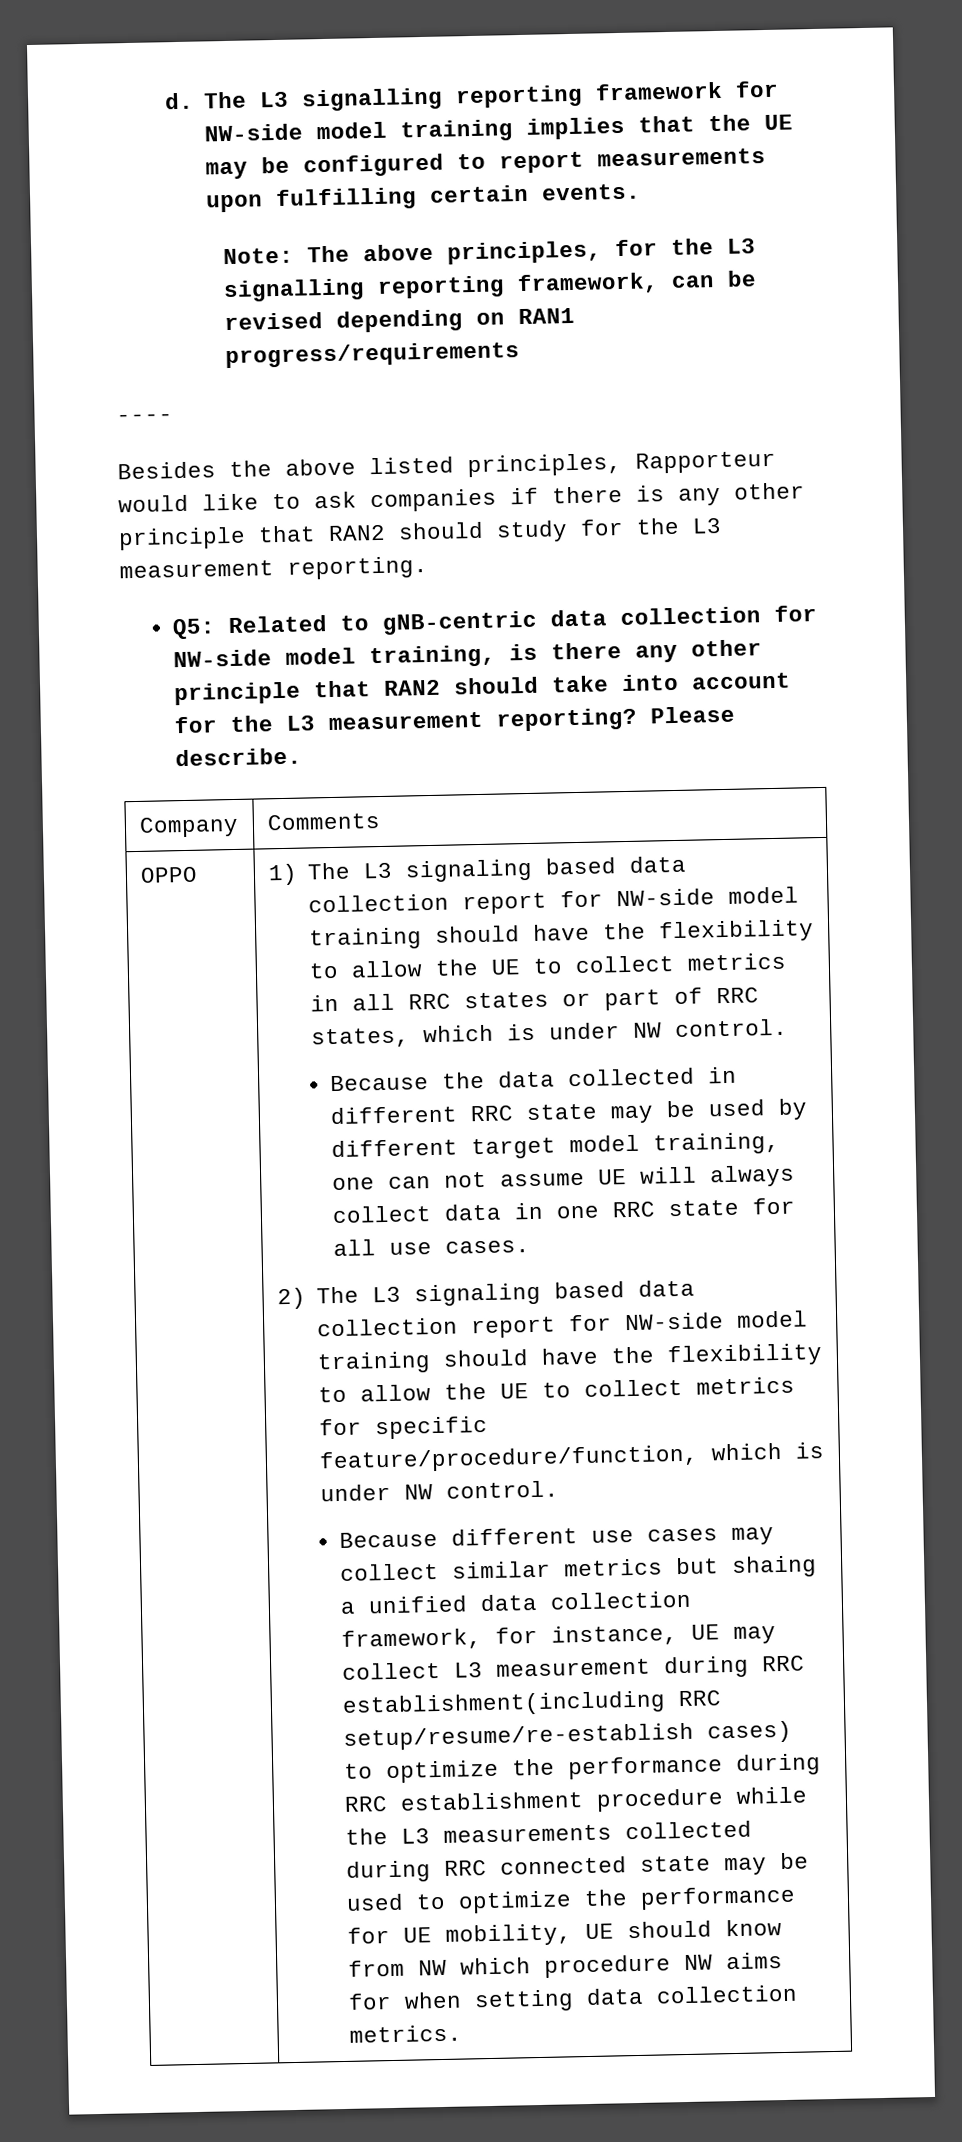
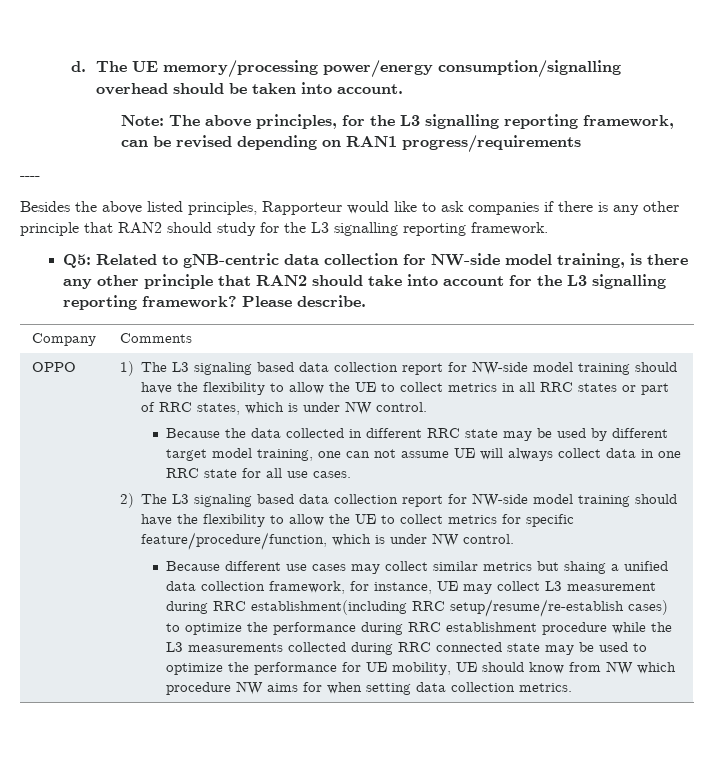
- The L3 signalling reporting framework for NW-side model training implies that the UE may be configured to report measurements upon fulfilling certain events.
+ The UE memory/processing power/energy consumption/signalling overhead should be taken into account.
- Besides the above listed principles, Rapporteur would like to ask companies if there is any other principle that RAN2 should study for the L3 measurement reporting.
+ Besides the above listed principles, Rapporteur would like to ask companies if there is any other principle that RAN2 should study for the L3 signalling reporting framework.
- Q5: Related to gNB-centric data collection for NW-side model training, is there any other principle that RAN2 should take into account for the L3 measurement reporting?
+ Q5: Related to gNB-centric data collection for NW-side model training, is there any other principle that RAN2 should take into account for the L3 signalling reporting framework?

